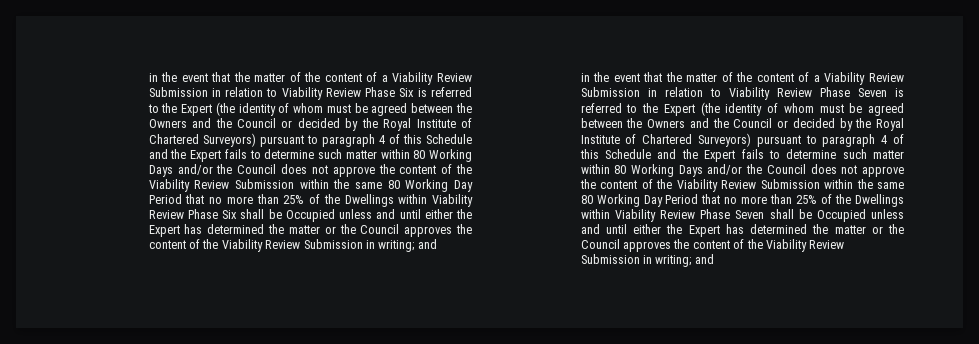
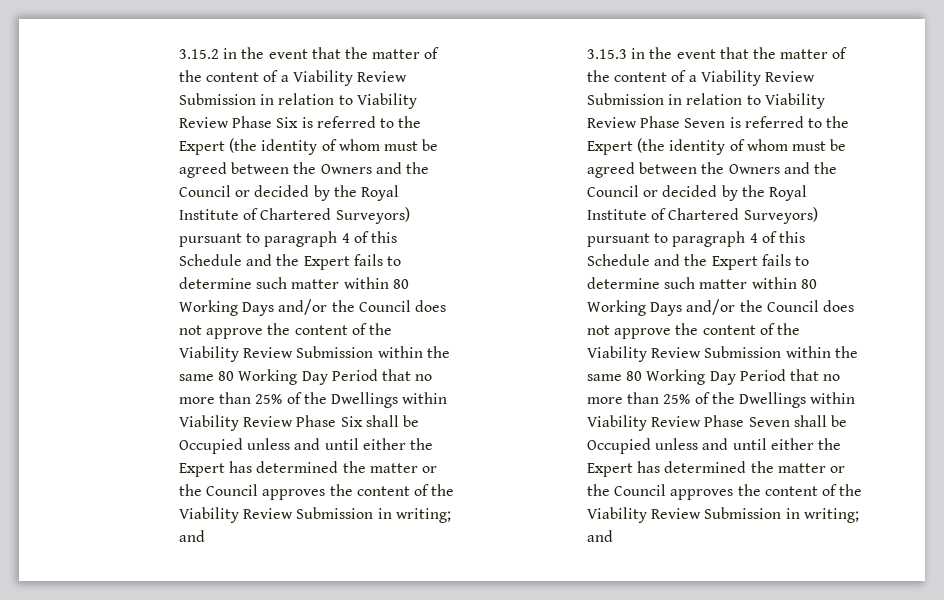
- in the event that the matter of the content of a Viability Review Submission in relation to Viability Review Phase Six is referred to the Expert (the identity of whom must be agreed between the Owners and the Council or decided by the Royal Institute of Chartered Surveyors) pursuant to paragraph 4 of this Schedule and the Expert fails to determine such matter within 80 Working Days and/or the Council does not approve the content of the Viability Review Submission within the same 80 Working Day Period that no more than 25% of the Dwellings within Viability Review Phase Six shall be Occupied unless and until either the Expert has determined the matter or the Council approves the content of the Viability Review Submission in writing;
+ 3.15.2 in the event that the matter of the content of a Viability Review Submission in relation to Viability Review Phase Six is referred to the Expert (the identity of whom must be agreed between the Owners and the Council or decided by the Royal Institute of Chartered Surveyors) pursuant to paragraph 4 of this Schedule and the Expert fails to determine such matter within 80 Working Days and/or the Council does not approve the content of the Viability Review Submission within the same 80 Working Day Period that no more than 25% of the Dwellings within Viability Review Phase Six shall be Occupied unless and until either the Expert has determined the matter or the Council approves the content of the Viability Review Submission in writing;
- in the event that the matter of the content of a Viability Review Submission in relation to Viability Review Phase Seven is referred to the Expert (the identity of whom must be agreed between the Owners and the Council or decided by the Royal Institute of Chartered Surveyors) pursuant to paragraph 4 of this Schedule and the Expert fails to determine such matter within 80 Working Days and/or the Council does not approve the content of the Viability Review Submission within the same 80 Working Day Period that no more than 25% of the Dwellings within Viability Review Phase Seven shall be Occupied unless and until either the Expert has determined the matter or the Council approves the content of the Viability Review Submission in writing;
+ 3.15.3 in the event that the matter of the content of a Viability Review Submission in relation to Viability Review Phase Seven is referred to the Expert (the identity of whom must be agreed between the Owners and the Council or decided by the Royal Institute of Chartered Surveyors) pursuant to paragraph 4 of this Schedule and the Expert fails to determine such matter within 80 Working Days and/or the Council does not approve the content of the Viability Review Submission within the same 80 Working Day Period that no more than 25% of the Dwellings within Viability Review Phase Seven shall be Occupied unless and until either the Expert has determined the matter or the Council approves the content of the Viability Review Submission in writing;

